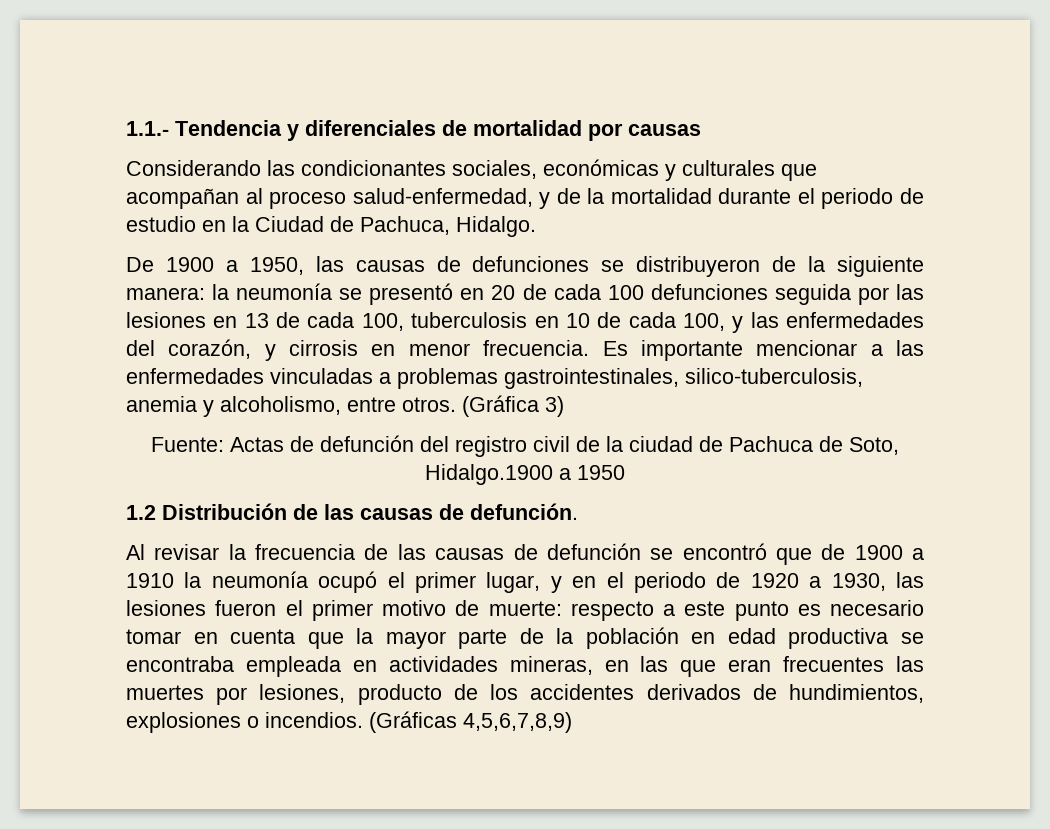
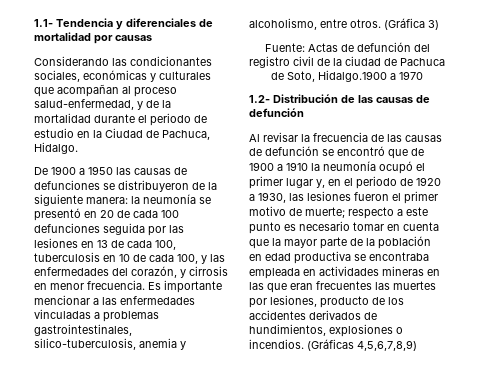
- 1.1.- Tendencia y diferenciales de mortalidad por causas
+ 1.1- Tendencia y diferenciales de mortalidad por causas
- De 1900 a 1950, las causas de defunciones se distribuyeron de la siguiente manera: la neumonía se presentó en 20 de cada 100 defunciones seguida por las lesiones en 13 de cada 100, tuberculosis en 10 de cada 100, y las enfermedades del corazón, y cirrosis en menor frecuencia.
+ De 1900 a 1950 las causas de defunciones se distribuyeron de la siguiente manera: la neumonía se presentó en 20 de cada 100 defunciones seguida por las lesiones en 13 de cada 100, tuberculosis en 10 de cada 100, y las enfermedades del corazón, y cirrosis en menor frecuencia.
- Fuente: Actas de defunción del registro civil de la ciudad de Pachuca de Soto, Hidalgo.1900 a 1950
- 1.2 Distribución de las causas de defunción.
+ Fuente: Actas de defunción del registro civil de la ciudad de Pachuca de Soto, Hidalgo.1900 a 1970
+ 1.2- Distribución de las causas de defunción
- Al revisar la frecuencia de las causas de defunción se encontró que de 1900 a 1910 la neumonía ocupó el primer lugar, y en el periodo de 1920 a 1930, las lesiones fueron el primer motivo de muerte:
+ Al revisar la frecuencia de las causas de defunción se encontró que de 1900 a 1910 la neumonía ocupó el primer lugar y, en el periodo de 1920 a 1930, las lesiones fueron el primer motivo de muerte;
- respecto a este punto es necesario tomar en cuenta que la mayor parte de la población en edad productiva se encontraba empleada en actividades mineras, en las que eran frecuentes las muertes por lesiones, producto de los accidentes derivados de hundimientos, explosiones o incendios.
+ respecto a este punto es necesario tomar en cuenta que la mayor parte de la población en edad productiva se encontraba empleada en actividades mineras en las que eran frecuentes las muertes por lesiones, producto de los accidentes derivados de hundimientos, explosiones o incendios.

